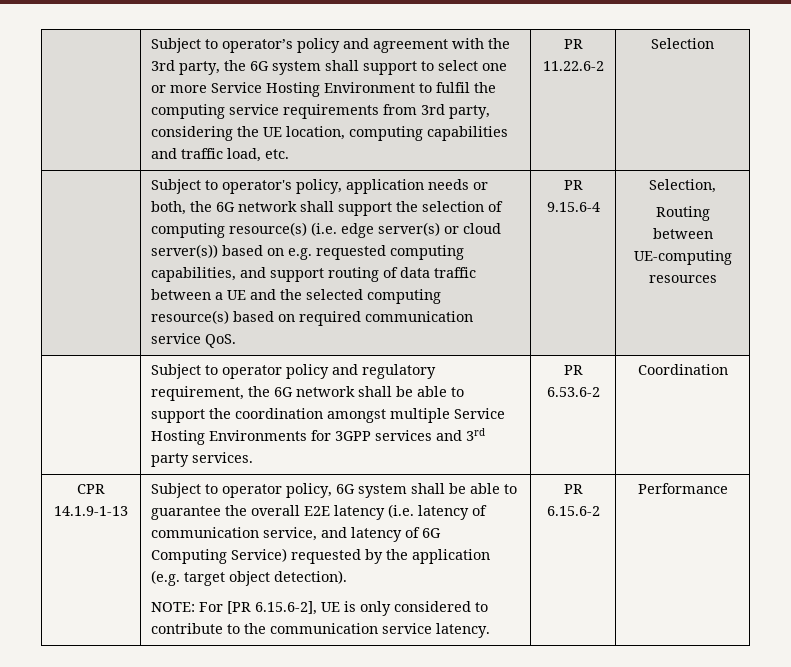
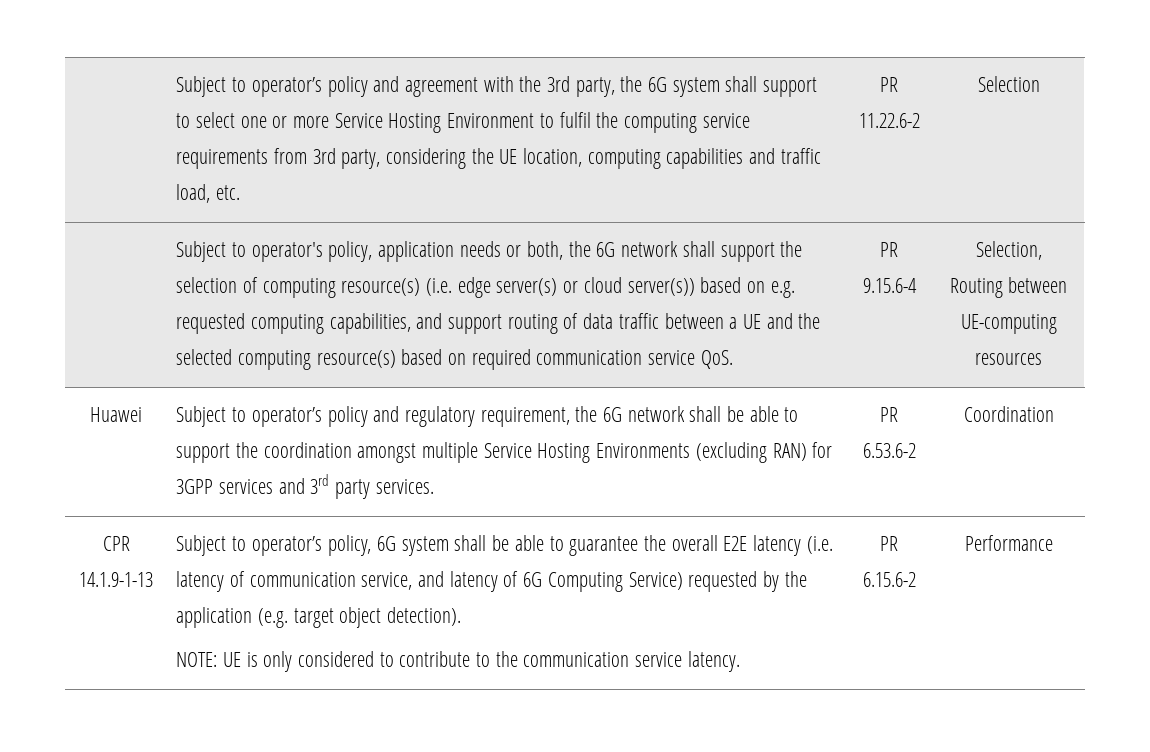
- | Subject to operator policy and regulatory requirement, the 6G network shall be able to support the coordination amongst multiple Service Hosting Environments for 3GPP services and 3rd party services. | PR 6.53.6-2 | Coordination
+ Huawei | Subject to operator’s policy and regulatory requirement, the 6G network shall be able to support the coordination amongst multiple Service Hosting Environments (excluding RAN) for 3GPP services and 3rd party services. | PR 6.53.6-2 | Coordination
- Subject to operator policy, 6G system shall be able to guarantee the overall E2E latency (i.e. latency of communication service, and latency of 6G Computing Service) requested by the application (e.g. target object detection).
+ Subject to operator’s policy, 6G system shall be able to guarantee the overall E2E latency (i.e. latency of communication service, and latency of 6G Computing Service) requested by the application (e.g. target object detection).
- NOTE: For [PR 6.15.6-2], UE is only considered to contribute to the communication service latency.
+ NOTE: UE is only considered to contribute to the communication service latency.

